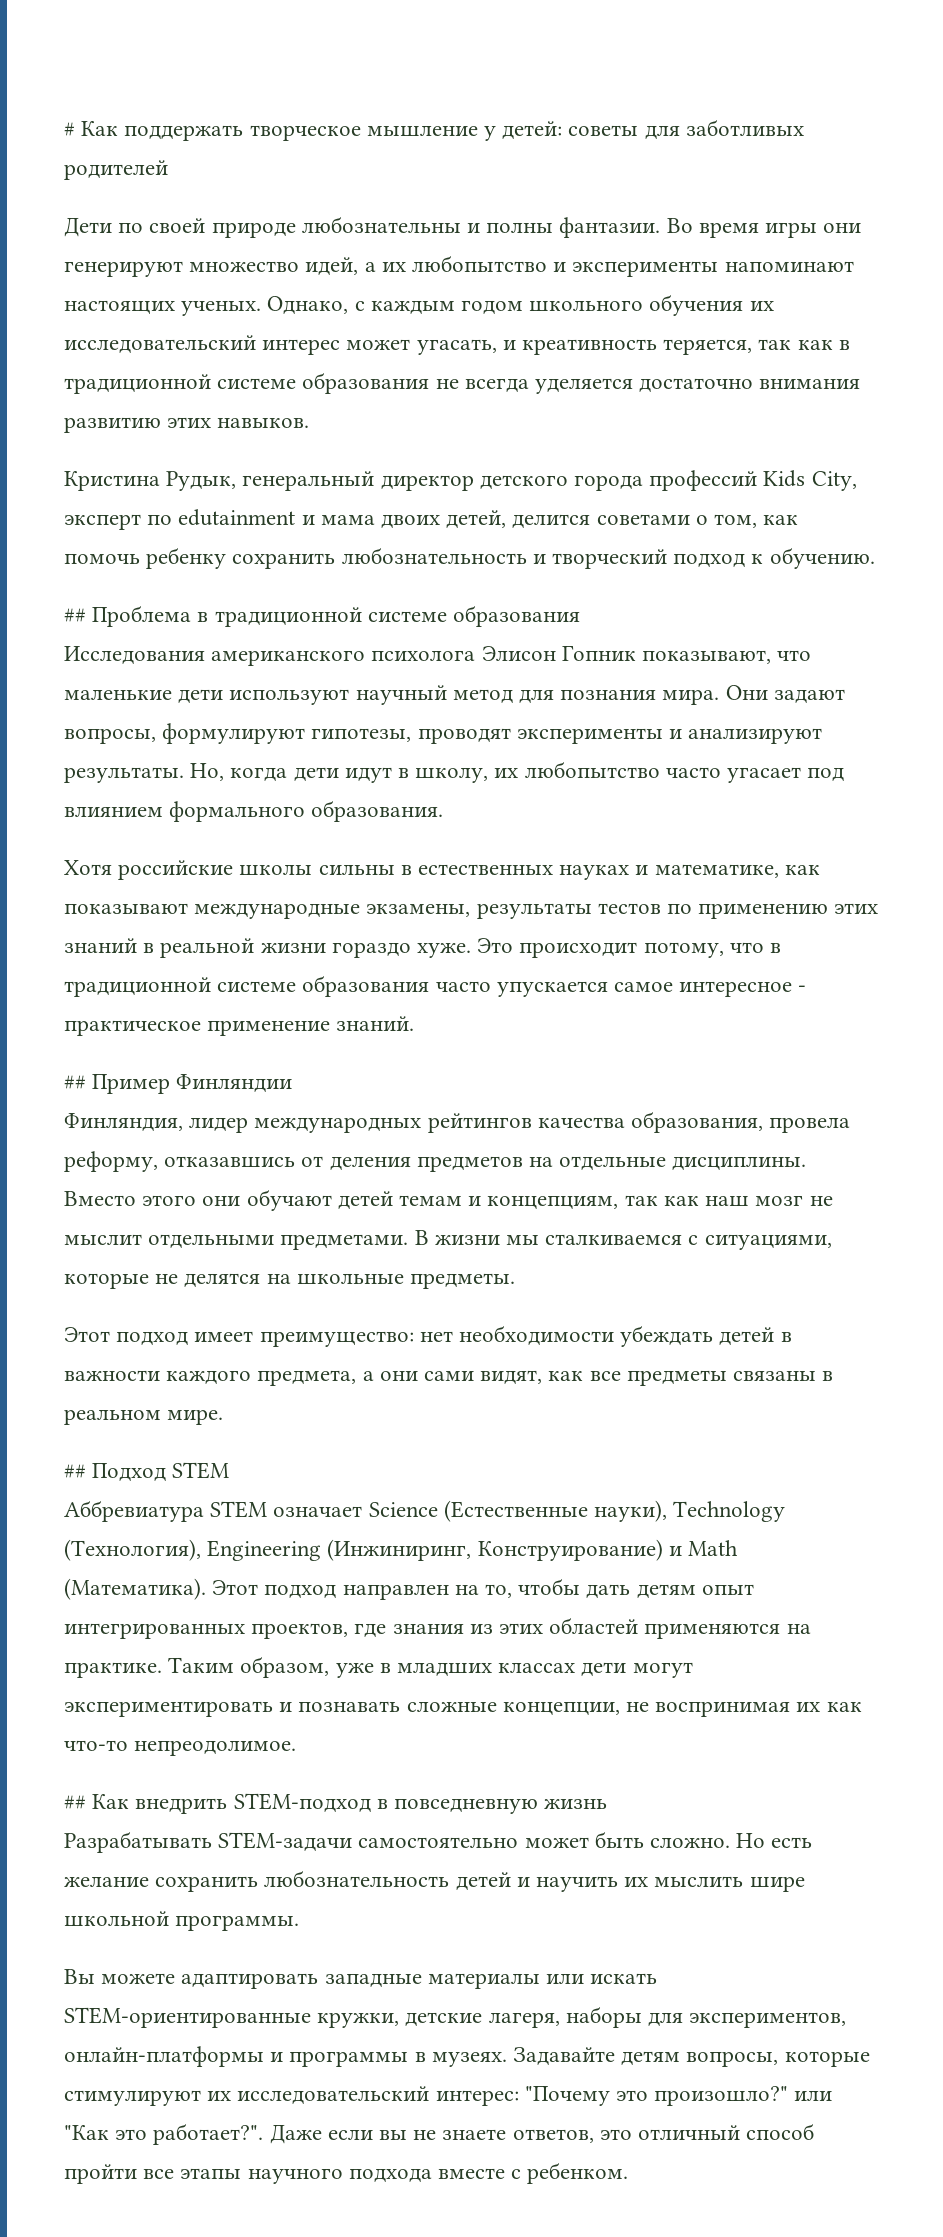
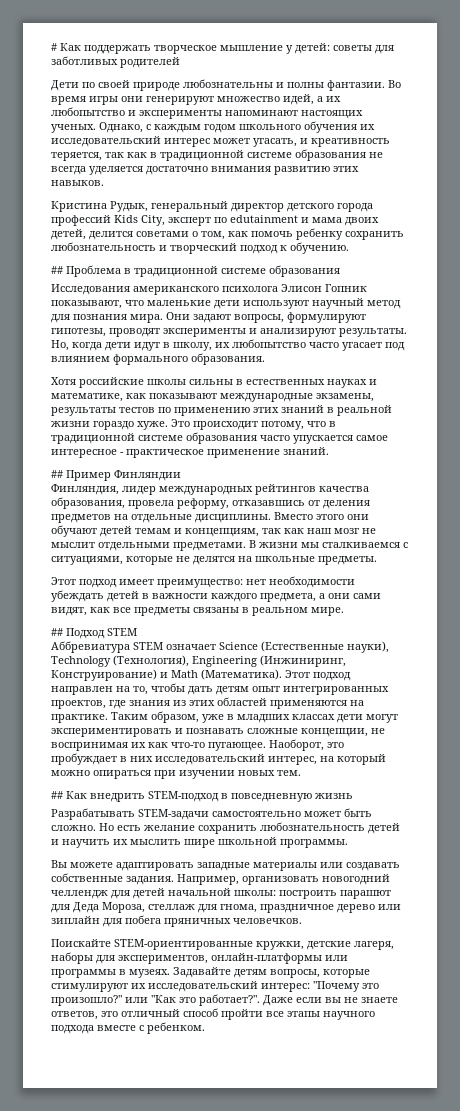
- Таким образом, уже в младших классах дети могут экспериментировать и познавать сложные концепции, не воспринимая их как что-то непреодолимое.
+ Таким образом, уже в младших классах дети могут экспериментировать и познавать сложные концепции, не воспринимая их как что-то пугающее. Наоборот, это пробуждает в них исследовательский интерес, на который можно опираться при изучении новых тем.
- Вы можете адаптировать западные материалы или искать STEM-ориентированные кружки, детские лагеря, наборы для экспериментов, онлайн-платформы и программы в музеях.
+ Вы можете адаптировать западные материалы или создавать собственные задания. Например, организовать новогодний челлендж для детей начальной школы: построить парашют для Деда Мороза, стеллаж для гнома, праздничное дерево или зиплайн для побега пряничных человечков.
+ Поискайте STEM-ориентированные кружки, детские лагеря, наборы для экспериментов, онлайн-платформы или программы в музеях.

